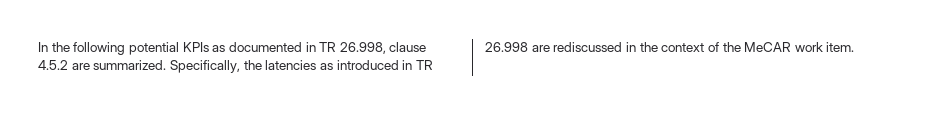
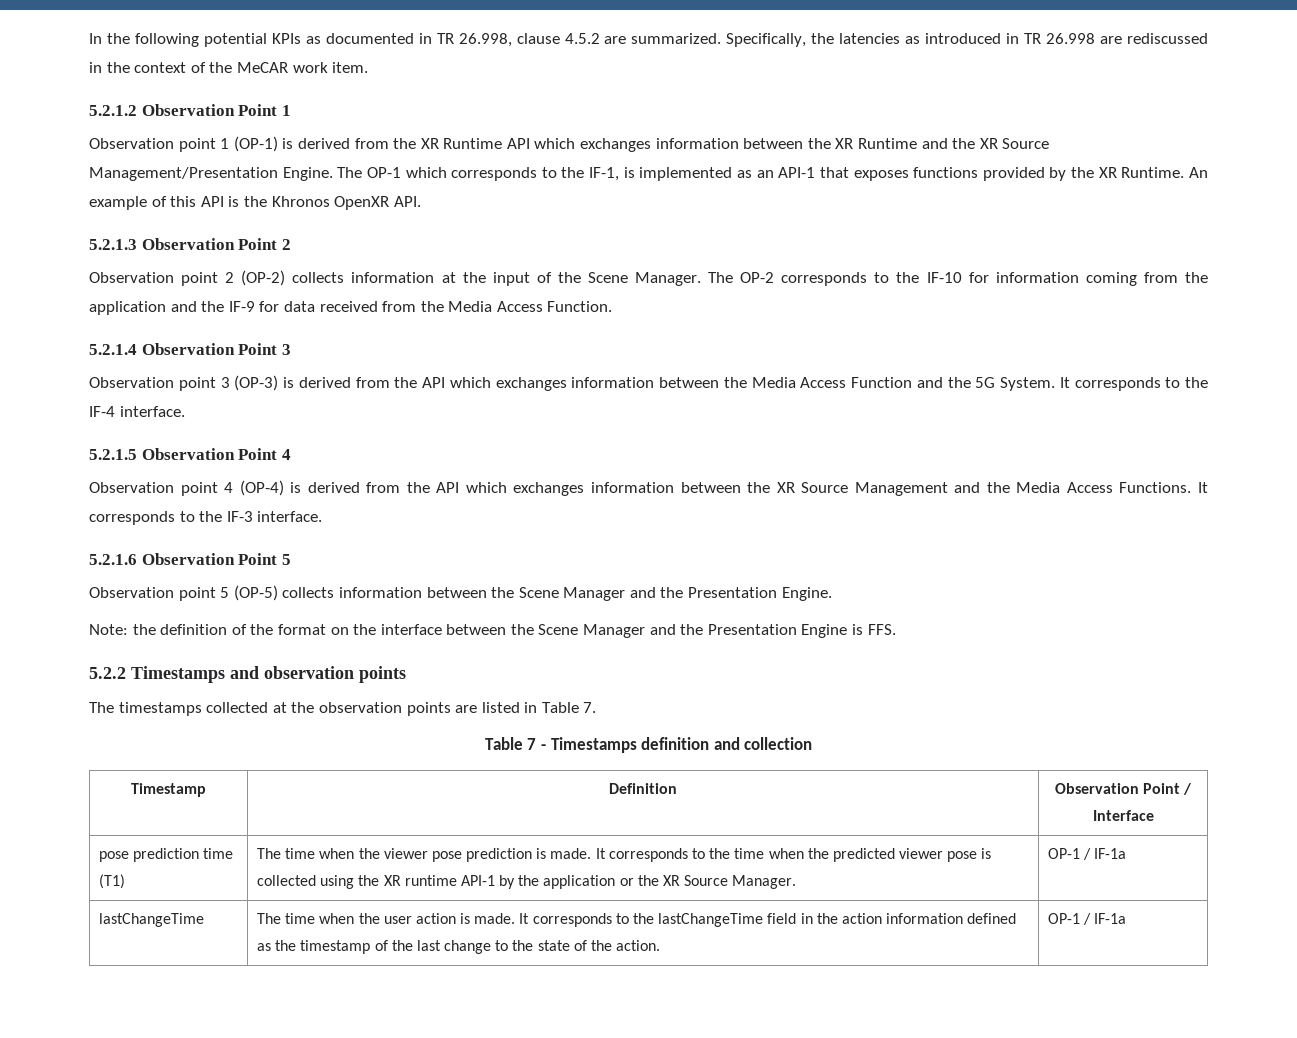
+ 5.2.1.2 Observation Point 1
+ Observation point 1 (OP-1) is derived from the XR Runtime API which exchanges information between the XR Runtime and the XR Source Management/Presentation Engine. The OP-1 which corresponds to the IF-1, is implemented as an API-1 that exposes functions provided by the XR Runtime. An example of this API is the Khronos OpenXR API.
+ 5.2.1.3 Observation Point 2
+ Observation point 2 (OP-2) collects information at the input of the Scene Manager. The OP-2 corresponds to the IF-10 for information coming from the application and the IF-9 for data received from the Media Access Function.
+ 5.2.1.4 Observation Point 3
+ Observation point 3 (OP-3) is derived from the API which exchanges information between the Media Access Function and the 5G System. It corresponds to the IF-4 interface.
+ 5.2.1.5 Observation Point 4
+ Observation point 4 (OP-4) is derived from the API which exchanges information between the XR Source Management and the Media Access Functions. It corresponds to the IF-3 interface.
+ 5.2.1.6 Observation Point 5
+ Observation point 5 (OP-5) collects information between the Scene Manager and the Presentation Engine.
+ Note: the definition of the format on the interface between the Scene Manager and the Presentation Engine is FFS.
+ 5.2.2 Timestamps and observation points
+ The timestamps collected at the observation points are listed in Table 7.
+ Table 7 - Timestamps definition and collection
+ Timestamp | Definition | Observation Point / Interface
+ pose prediction time (T1) | The time when the viewer pose prediction is made. It corresponds to the time when the predicted viewer pose is collected using the XR runtime API-1 by the application or the XR Source Manager. | OP-1 / IF-1a
+ lastChangeTime | The time when the user action is made. It corresponds to the lastChangeTime field in the action information defined as the timestamp of the last change to the state of the action. | OP-1 / IF-1a

